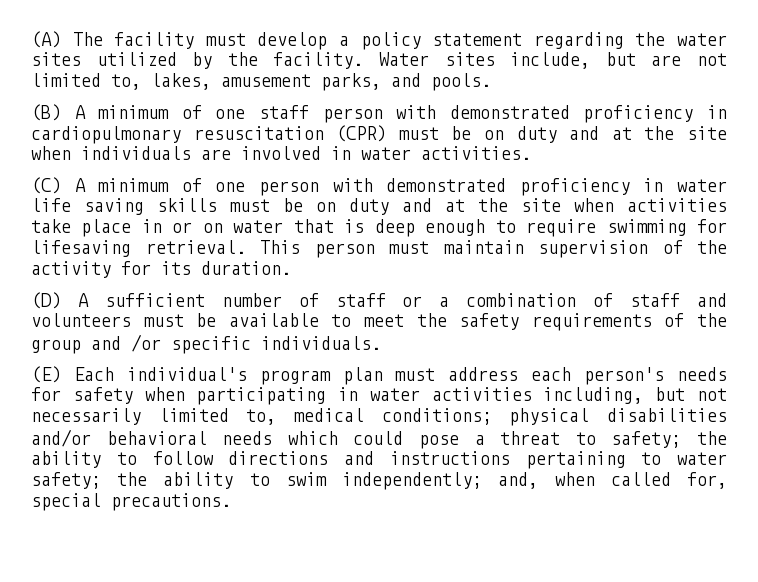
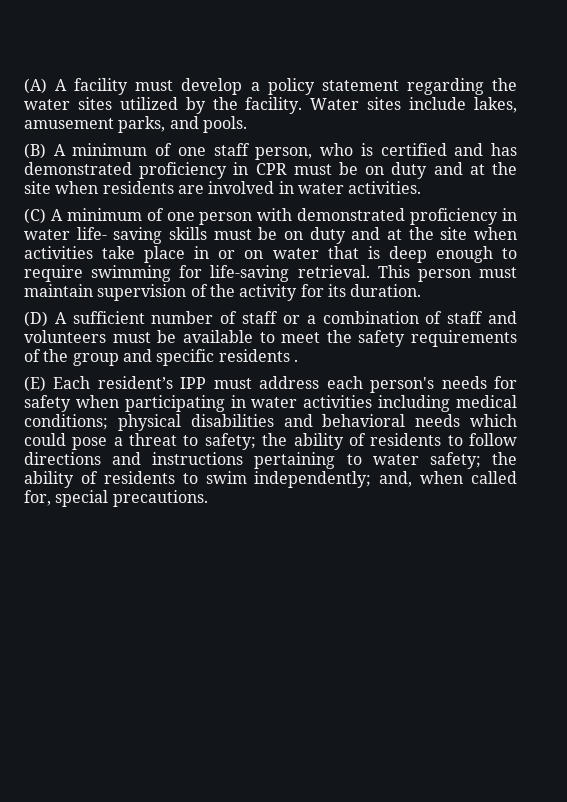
- (A) The facility must develop a policy statement regarding the water sites utilized by the facility.
+ (A) A facility must develop a policy statement regarding the water sites utilized by the facility.
- Water sites include, but are not limited to, lakes, amusement parks, and pools.
+ Water sites include lakes, amusement parks, and pools.
- (B) A minimum of one staff person with demonstrated proficiency in cardiopulmonary resuscitation (CPR) must be on duty and at the site when individuals are involved in water activities.
+ (B) A minimum of one staff person, who is certified and has demonstrated proficiency in CPR must be on duty and at the site when residents are involved in water activities.
- (C) A minimum of one person with demonstrated proficiency in water life saving skills must be on duty and at the site when activities take place in or on water that is deep enough to require swimming for lifesaving retrieval.
+ (C) A minimum of one person with demonstrated proficiency in water life- saving skills must be on duty and at the site when activities take place in or on water that is deep enough to require swimming for life-saving retrieval.
- (D) A sufficient number of staff or a combination of staff and volunteers must be available to meet the safety requirements of the group and /or specific individuals.
+ (D) A sufficient number of staff or a combination of staff and volunteers must be available to meet the safety requirements of the group and specific residents .
- (E) Each individual's program plan must address each person's needs for safety when participating in water activities including, but not necessarily limited to, medical conditions; physical disabilities and/or behavioral needs which could pose a threat to safety; the ability to follow directions and instructions pertaining to water safety; the ability to swim independently; and, when called for, special precautions.
+ (E) Each resident’s IPP must address each person's needs for safety when participating in water activities including medical conditions; physical disabilities and behavioral needs which could pose a threat to safety; the ability of residents to follow directions and instructions pertaining to water safety; the ability of residents to swim independently; and, when called for, special precautions.

